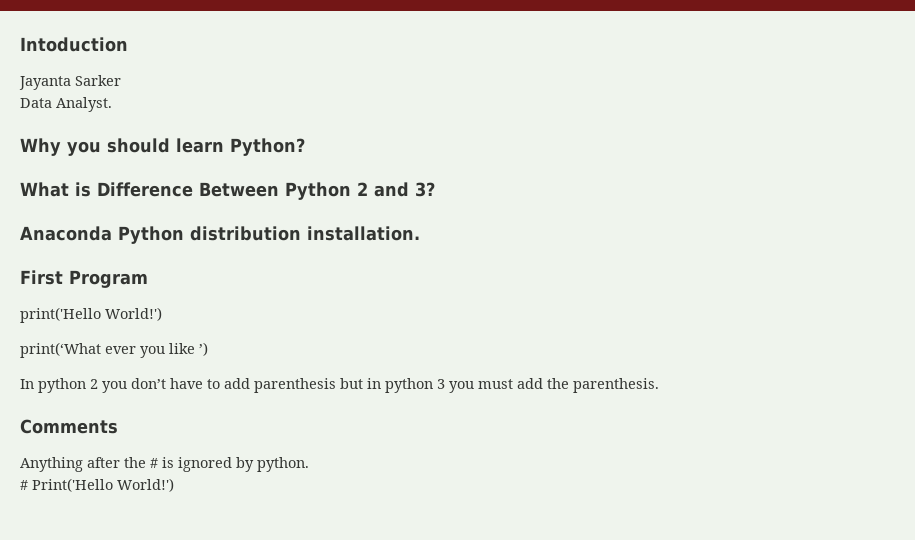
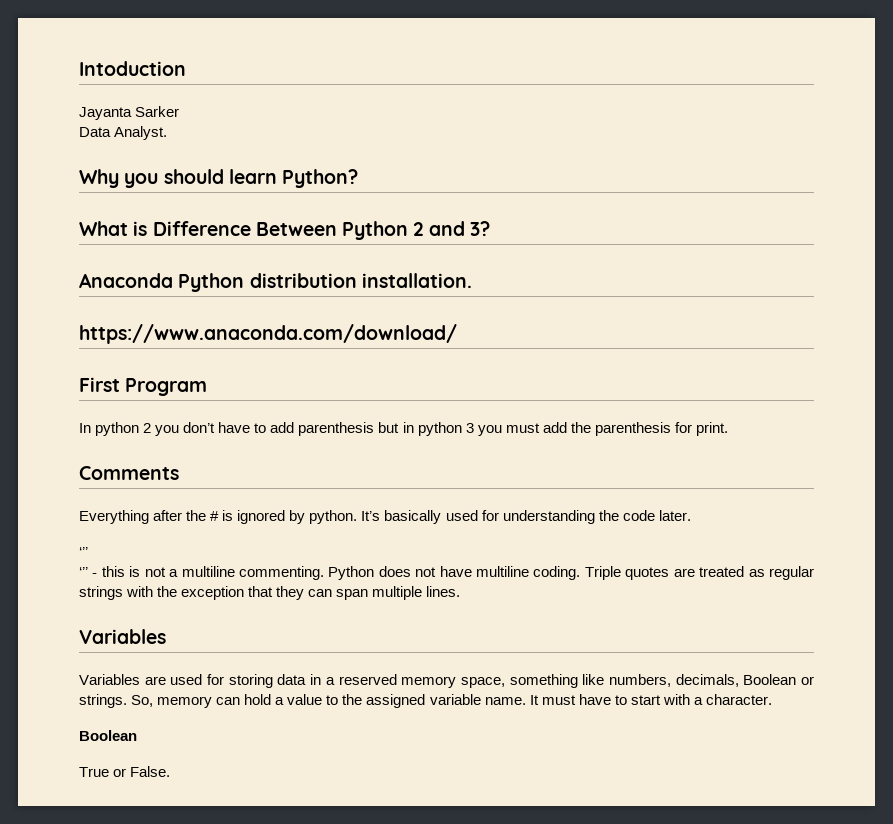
+ https://www.anaconda.com/download/
- print('Hello World!')
- print(‘What ever you like ’)
- In python 2 you don’t have to add parenthesis but in python 3 you must add the parenthesis.
+ In python 2 you don’t have to add parenthesis but in python 3 you must add the parenthesis for print.
- Anything after the # is ignored by python.
- # Print('Hello World!')
+ Everything after the # is ignored by python. It’s basically used for understanding the code later.
+ ‘’’
+ ‘’’ - this is not a multiline commenting. Python does not have multiline coding. Triple quotes are treated as regular strings with the exception that they can span multiple lines.
+ Variables
+ Variables are used for storing data in a reserved memory space, something like numbers, decimals, Boolean or strings. So, memory can hold a value to the assigned variable name. It must have to start with a character.
+ Boolean
+ True or False.

